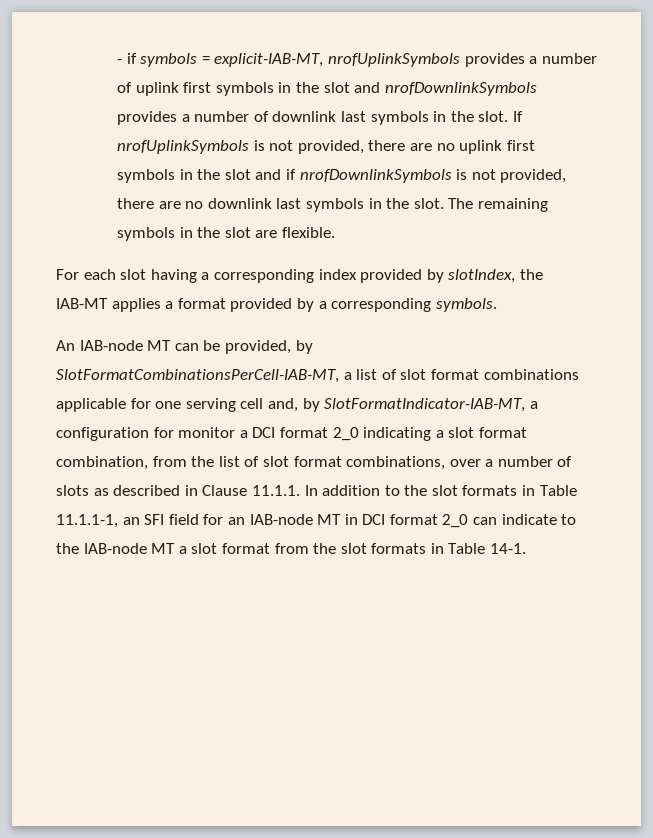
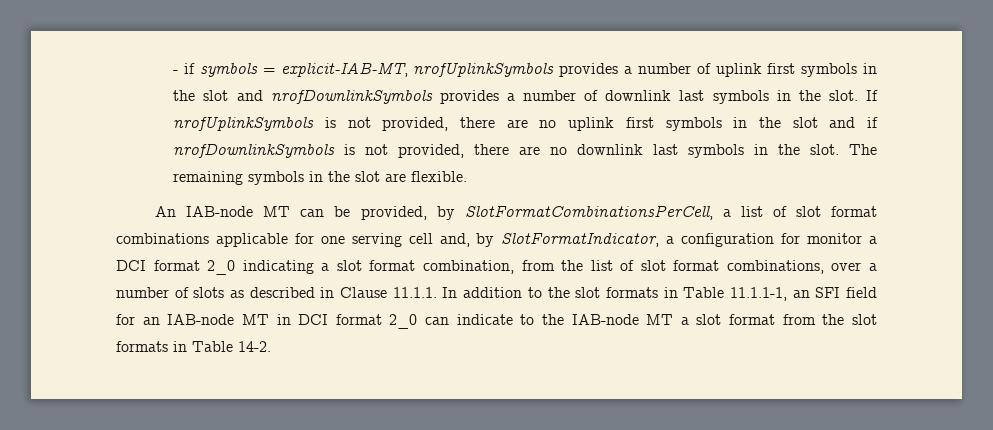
- For each slot having a corresponding index provided by slotIndex, the IAB-MT applies a format provided by a corresponding symbols.
- An IAB-node MT can be provided, by SlotFormatCombinationsPerCell-IAB-MT, a list of slot format combinations applicable for one serving cell and, by SlotFormatIndicator-IAB-MT, a configuration for monitor a DCI format 2_0 indicating a slot format combination, from the list of slot format combinations, over a number of slots as described in Clause 11.1.1. In addition to the slot formats in Table 11.1.1-1, an SFI field for an IAB-node MT in DCI format 2_0 can indicate to the IAB-node MT a slot format from the slot formats in Table 14-1.
+ An IAB-node MT can be provided, by SlotFormatCombinationsPerCell, a list of slot format combinations applicable for one serving cell and, by SlotFormatIndicator, a configuration for monitor a DCI format 2_0 indicating a slot format combination, from the list of slot format combinations, over a number of slots as described in Clause 11.1.1. In addition to the slot formats in Table 11.1.1-1, an SFI field for an IAB-node MT in DCI format 2_0 can indicate to the IAB-node MT a slot format from the slot formats in Table 14-2.

